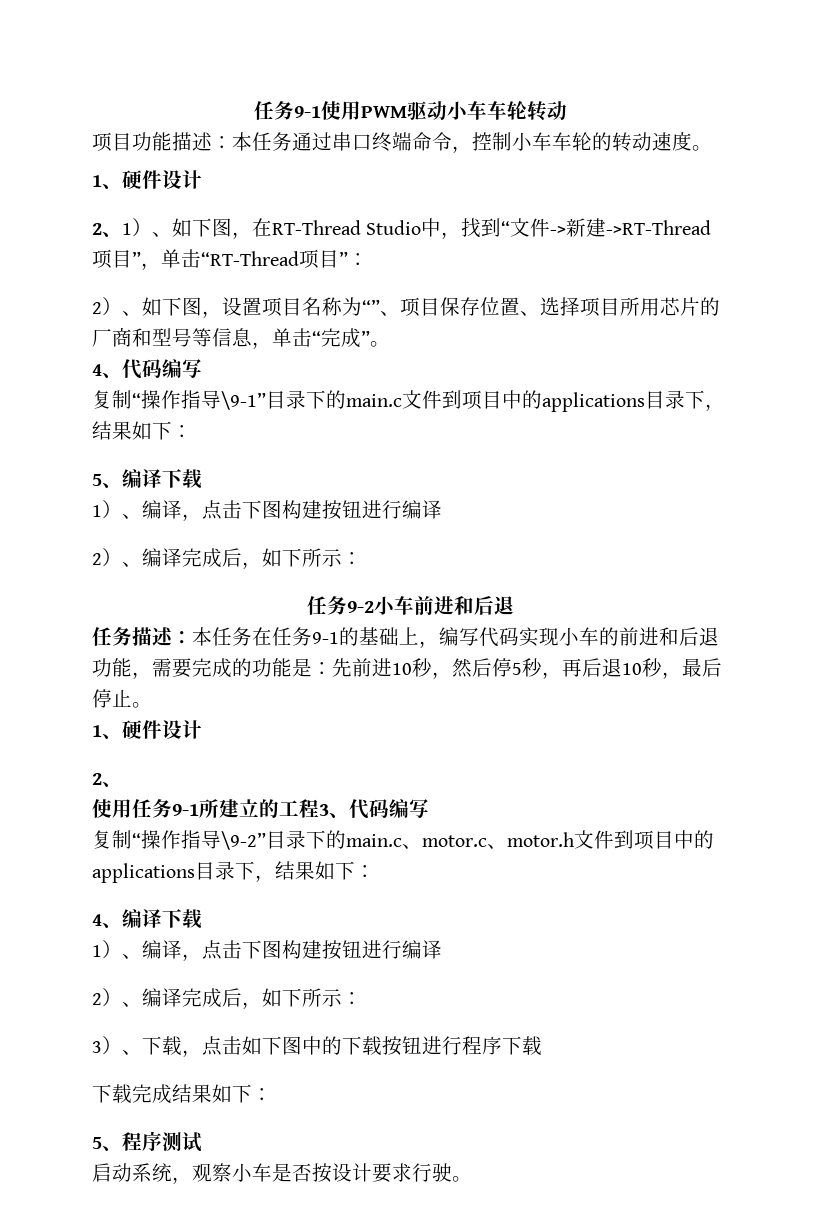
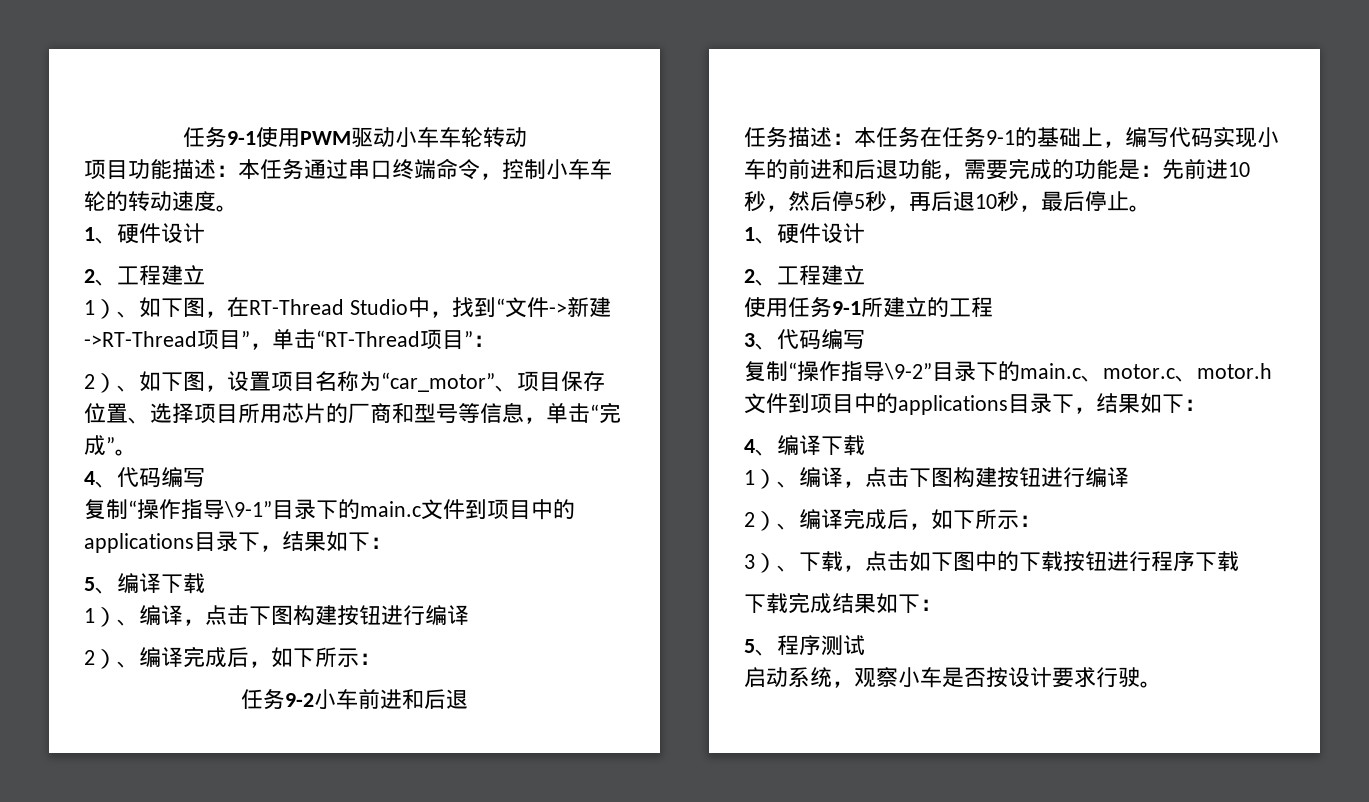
  项目功能描述：本任务通过串口终端命令，控制小车车轮的转动速度。
  1、硬件设计
- 2、1）、如下图，在RT-Thread Studio中，找到“文件->新建->RT-Thread项目”，单击“RT-Thread项目”：
+ 2、工程建立
+ 1）、如下图，在RT-Thread Studio中，找到“文件->新建->RT-Thread项目”，单击“RT-Thread项目”：
- 2）、如下图，设置项目名称为“”、项目保存位置、选择项目所用芯片的厂商和型号等信息，单击“完成”。
+ 2）、如下图，设置项目名称为“car_motor”、项目保存位置、选择项目所用芯片的厂商和型号等信息，单击“完成”。
  任务描述：本任务在任务9-1的基础上，编写代码实现小车的前进和后退功能，需要完成的功能是：先前进10秒，然后停5秒，再后退10秒，最后停止。
  1、硬件设计
- 2、
+ 2、工程建立
- 使用任务9-1所建立的工程3、代码编写
+ 使用任务9-1所建立的工程
+ 3、代码编写

